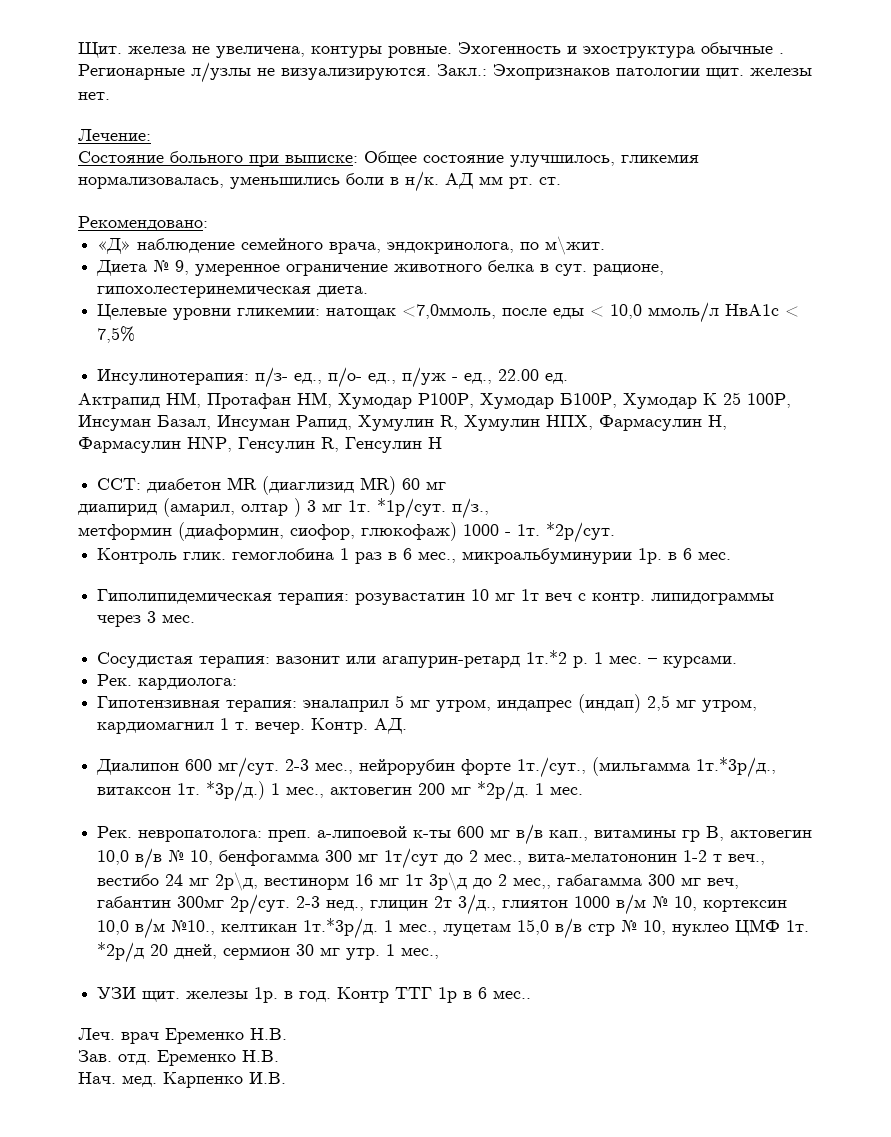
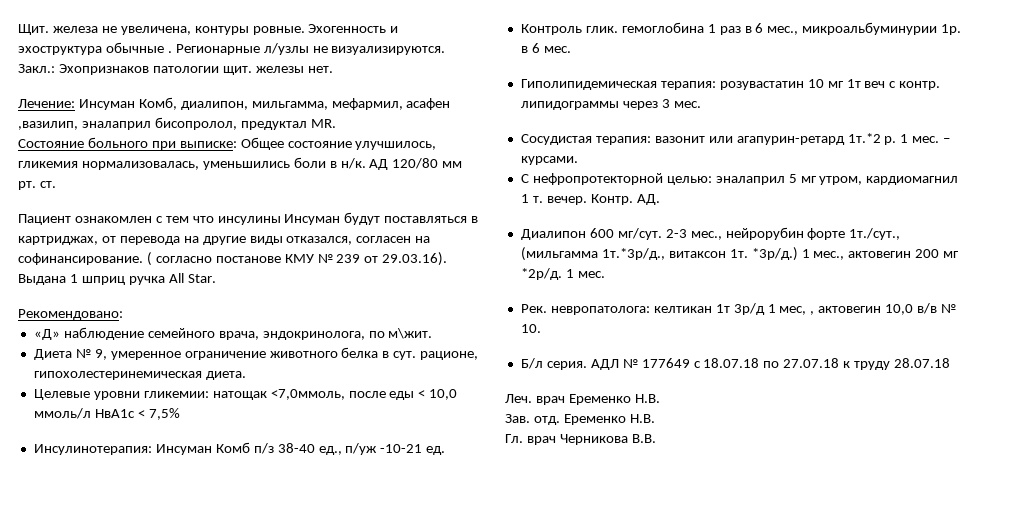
- Лечение:
+ Лечение: Инсуман Комб, диалипон, мильгамма, мефармил, асафен ,вазилип, эналаприл бисопролол, предуктал MR.
- АД мм рт. ст.
+ АД 120/80 мм рт. ст.
+ Пациент ознакомлен с тем что инсулины Инсуман будут поставляться в картриджах, от перевода на другие виды отказался, согласен на софинансирование. ( согласно постанове КМУ № 239 от 29.03.16). Выдана 1 шприц ручка All Star.
- Инсулинотерапия: п/з- ед., п/о- ед., п/уж - ед., 22.00 ед.
- Актрапид НМ, Протафан НМ, Хумодар Р100Р, Хумодар Б100Р, Хумодар К 25 100Р, Инсуман Базал, Инсуман Рапид, Хумулин R, Хумулин НПХ, Фармасулин Н, Фармасулин НNР, Генсулин R, Генсулин Н
- ССТ: диабетон МR (диаглизид МR) 60 мг
- диапирид (амарил, олтар ) 3 мг 1т. *1р/сут. п/з.,
- метформин (диаформин, сиофор, глюкофаж) 1000 - 1т. *2р/сут.
+ Инсулинотерапия: Инсуман Комб п/з 38-40 ед., п/уж -10-21 ед.
- Рек. кардиолога:
- Гипотензивная терапия: эналаприл 5 мг утром, индапрес (индап) 2,5 мг утром, кардиомагнил 1 т. вечер.
+ С нефропротекторной целью: эналаприл 5 мг утром, кардиомагнил 1 т. вечер.
- Рек. невропатолога: преп. а-липоевой к-ты 600 мг в/в кап., витамины гр В, актовегин 10,0 в/в № 10, бенфогамма 300 мг 1т/сут до 2 мес., вита-мелатононин 1-2 т веч., вестибо 24 мг 2р\д, вестинорм 16 мг 1т 3р\д до 2 мес,, габагамма 300 мг веч, габантин 300мг 2р/сут. 2-3 нед., глицин 2т 3/д., глиятон 1000 в/м № 10, кортексин 10,0 в/м №10., келтикан 1т.*3р/д. 1 мес., луцетам 15,0 в/в стр № 10, нуклео ЦМФ 1т. *2р/д 20 дней, сермион 30 мг утр. 1 мес.,
- УЗИ щит. железы 1р. в год. Контр ТТГ 1р в 6 мес..
+ Рек. невропатолога: келтикан 1т 3р/д 1 мес, , актовегин 10,0 в/в № 10.
+ Б/л серия. АДЛ № 177649 с 18.07.18 по 27.07.18 к труду 28.07.18
- Нач. мед. Карпенко И.В.
+ Гл. врач Черникова В.В.

